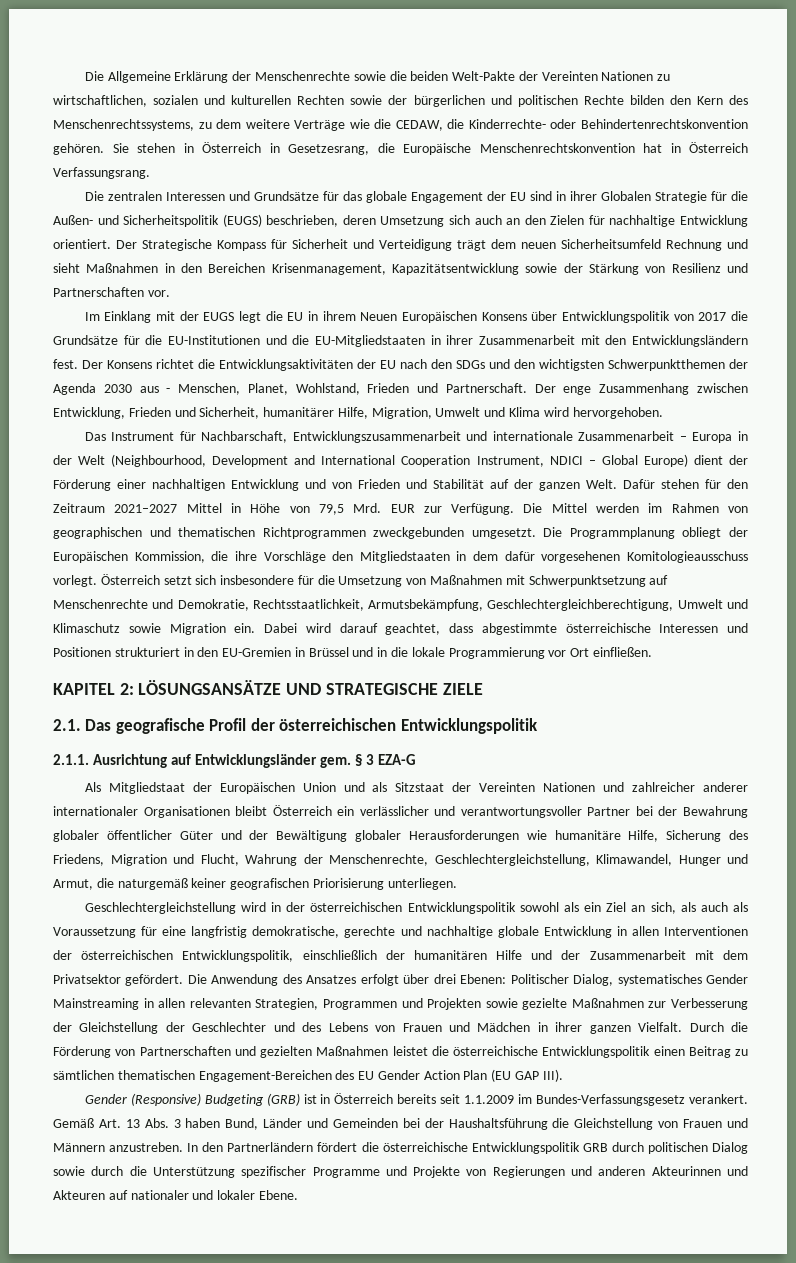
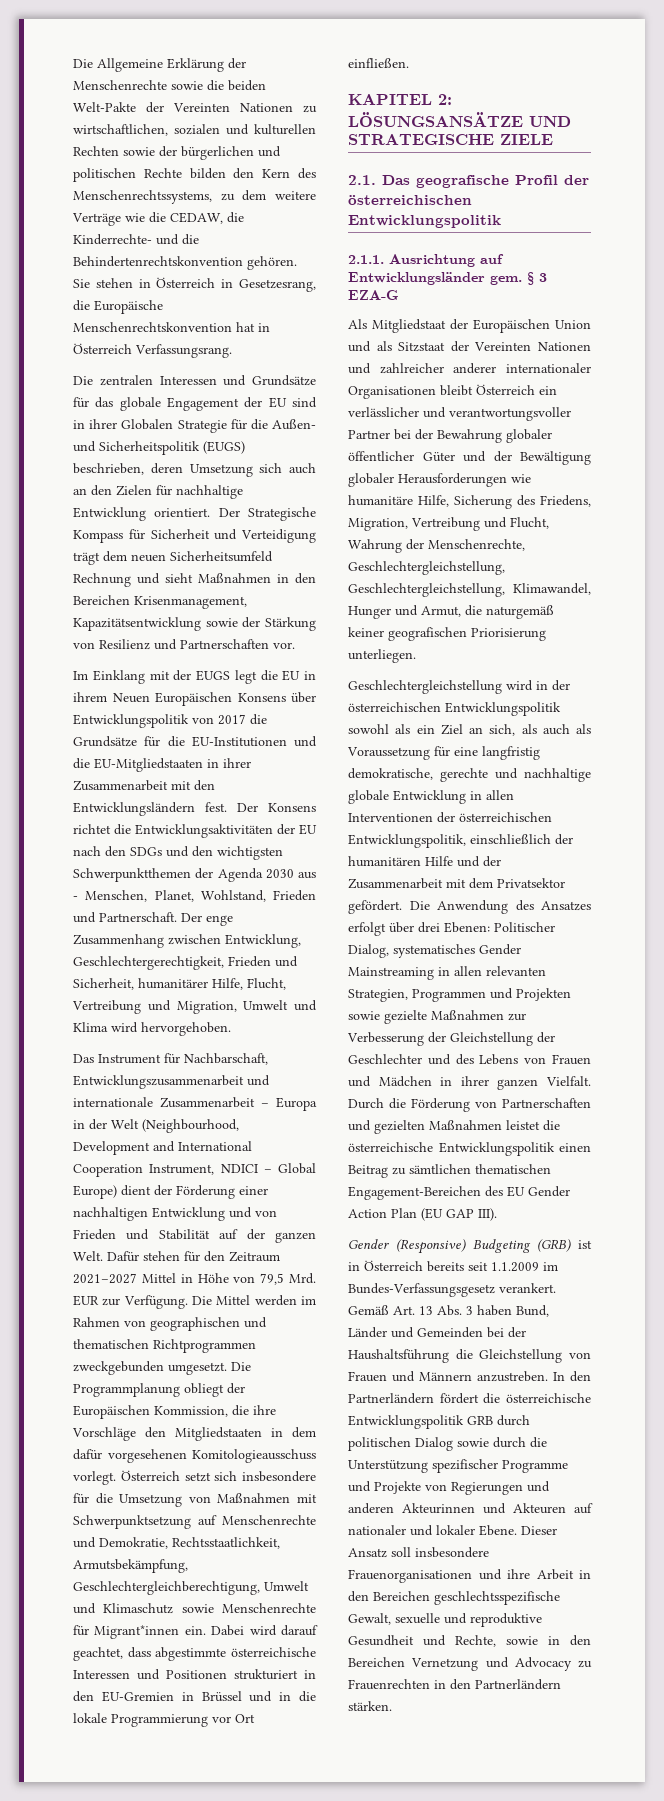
- Die Allgemeine Erklärung der Menschenrechte sowie die beiden Welt-Pakte der Vereinten Nationen zu wirtschaftlichen, sozialen und kulturellen Rechten sowie der bürgerlichen und politischen Rechte bilden den Kern des Menschenrechtssystems, zu dem weitere Verträge wie die CEDAW, die Kinderrechte- oder Behindertenrechtskonvention gehören.
+ Die Allgemeine Erklärung der Menschenrechte sowie die beiden Welt-Pakte der Vereinten Nationen zu wirtschaftlichen, sozialen und kulturellen Rechten sowie der bürgerlichen und politischen Rechte bilden den Kern des Menschenrechtssystems, zu dem weitere Verträge wie die CEDAW, die Kinderrechte- und die Behindertenrechtskonvention gehören.
- Der enge Zusammenhang zwischen Entwicklung, Frieden und Sicherheit, humanitärer Hilfe, Migration, Umwelt und Klima wird hervorgehoben.
+ Der enge Zusammenhang zwischen Entwicklung, Geschlechtergerechtigkeit, Frieden und Sicherheit, humanitärer Hilfe, Flucht, Vertreibung und Migration, Umwelt und Klima wird hervorgehoben.
- Österreich setzt sich insbesondere für die Umsetzung von Maßnahmen mit Schwerpunktsetzung auf Menschenrechte und Demokratie, Rechtsstaatlichkeit, Armutsbekämpfung, Geschlechtergleichberechtigung, Umwelt und Klimaschutz sowie Migration ein.
+ Österreich setzt sich insbesondere für die Umsetzung von Maßnahmen mit Schwerpunktsetzung auf Menschenrechte und Demokratie, Rechtsstaatlichkeit, Armutsbekämpfung, Geschlechtergleichberechtigung, Umwelt und Klimaschutz sowie Menschenrechte für Migrant*innen ein.
- Als Mitgliedstaat der Europäischen Union und als Sitzstaat der Vereinten Nationen und zahlreicher anderer internationaler Organisationen bleibt Österreich ein verlässlicher und verantwortungsvoller Partner bei der Bewahrung globaler öffentlicher Güter und der Bewältigung globaler Herausforderungen wie humanitäre Hilfe, Sicherung des Friedens, Migration und Flucht, Wahrung der Menschenrechte, Geschlechtergleichstellung, Klimawandel, Hunger und Armut, die naturgemäß keiner geografischen Priorisierung unterliegen.
+ Als Mitgliedstaat der Europäischen Union und als Sitzstaat der Vereinten Nationen und zahlreicher anderer internationaler Organisationen bleibt Österreich ein verlässlicher und verantwortungsvoller Partner bei der Bewahrung globaler öffentlicher Güter und der Bewältigung globaler Herausforderungen wie humanitäre Hilfe, Sicherung des Friedens, Migration, Vertreibung und Flucht, Wahrung der Menschenrechte, Geschlechtergleichstellung, Geschlechtergleichstellung, Klimawandel, Hunger und Armut, die naturgemäß keiner geografischen Priorisierung unterliegen.
+ Dieser Ansatz soll insbesondere Frauenorganisationen und ihre Arbeit in den Bereichen geschlechtsspezifische Gewalt, sexuelle und reproduktive Gesundheit und Rechte, sowie in den Bereichen Vernetzung und Advocacy zu Frauenrechten in den Partnerländern stärken.

